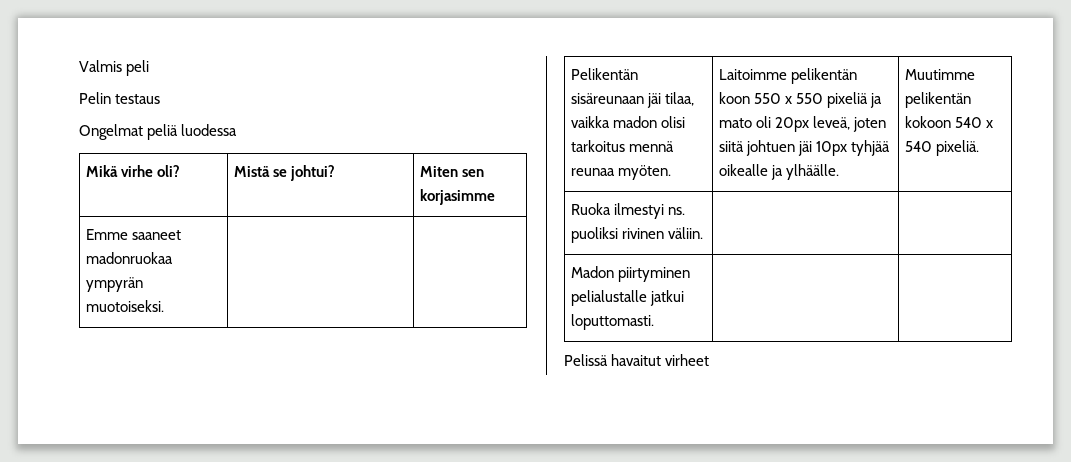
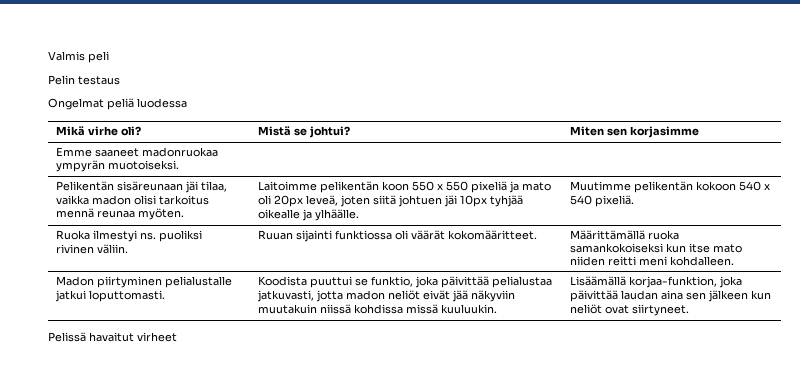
- Ruoka ilmestyi ns. puoliksi rivinen väliin. | |
+ Ruoka ilmestyi ns. puoliksi rivinen väliin. | Ruuan sijainti funktiossa oli väärät kokomääritteet. | Määrittämällä ruoka samankokoiseksi kun itse mato niiden reitti meni kohdalleen.
- Madon piirtyminen pelialustalle jatkui loputtomasti. | |
+ Madon piirtyminen pelialustalle jatkui loputtomasti. | Koodista puuttui se funktio, joka päivittää pelialustaa jatkuvasti, jotta madon neliöt eivät jää näkyviin muutakuin niissä kohdissa missä kuuluukin. | Lisäämällä korjaa-funktion, joka päivittää laudan aina sen jälkeen kun neliöt ovat siirtyneet.

